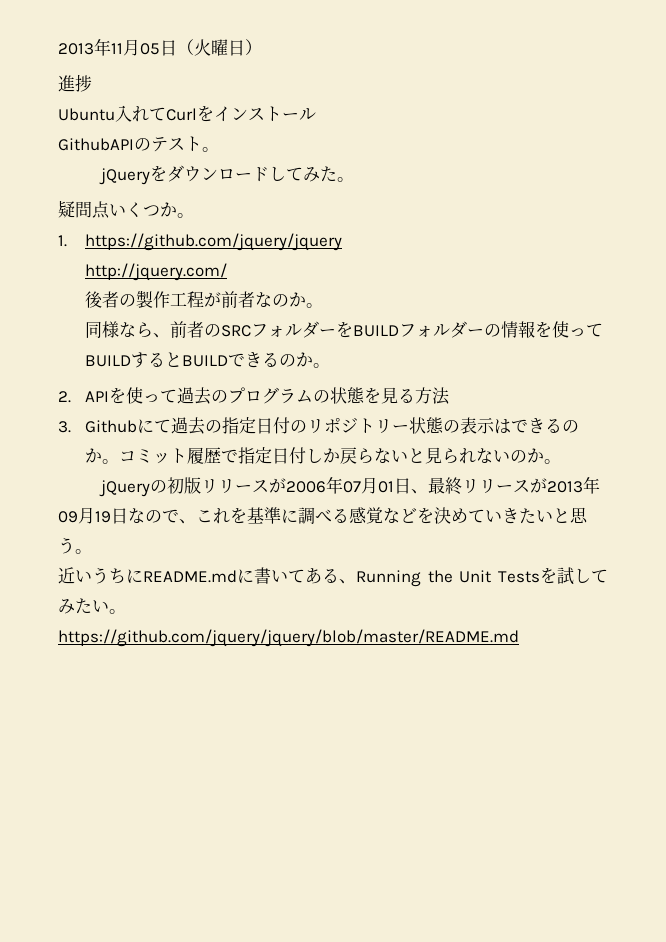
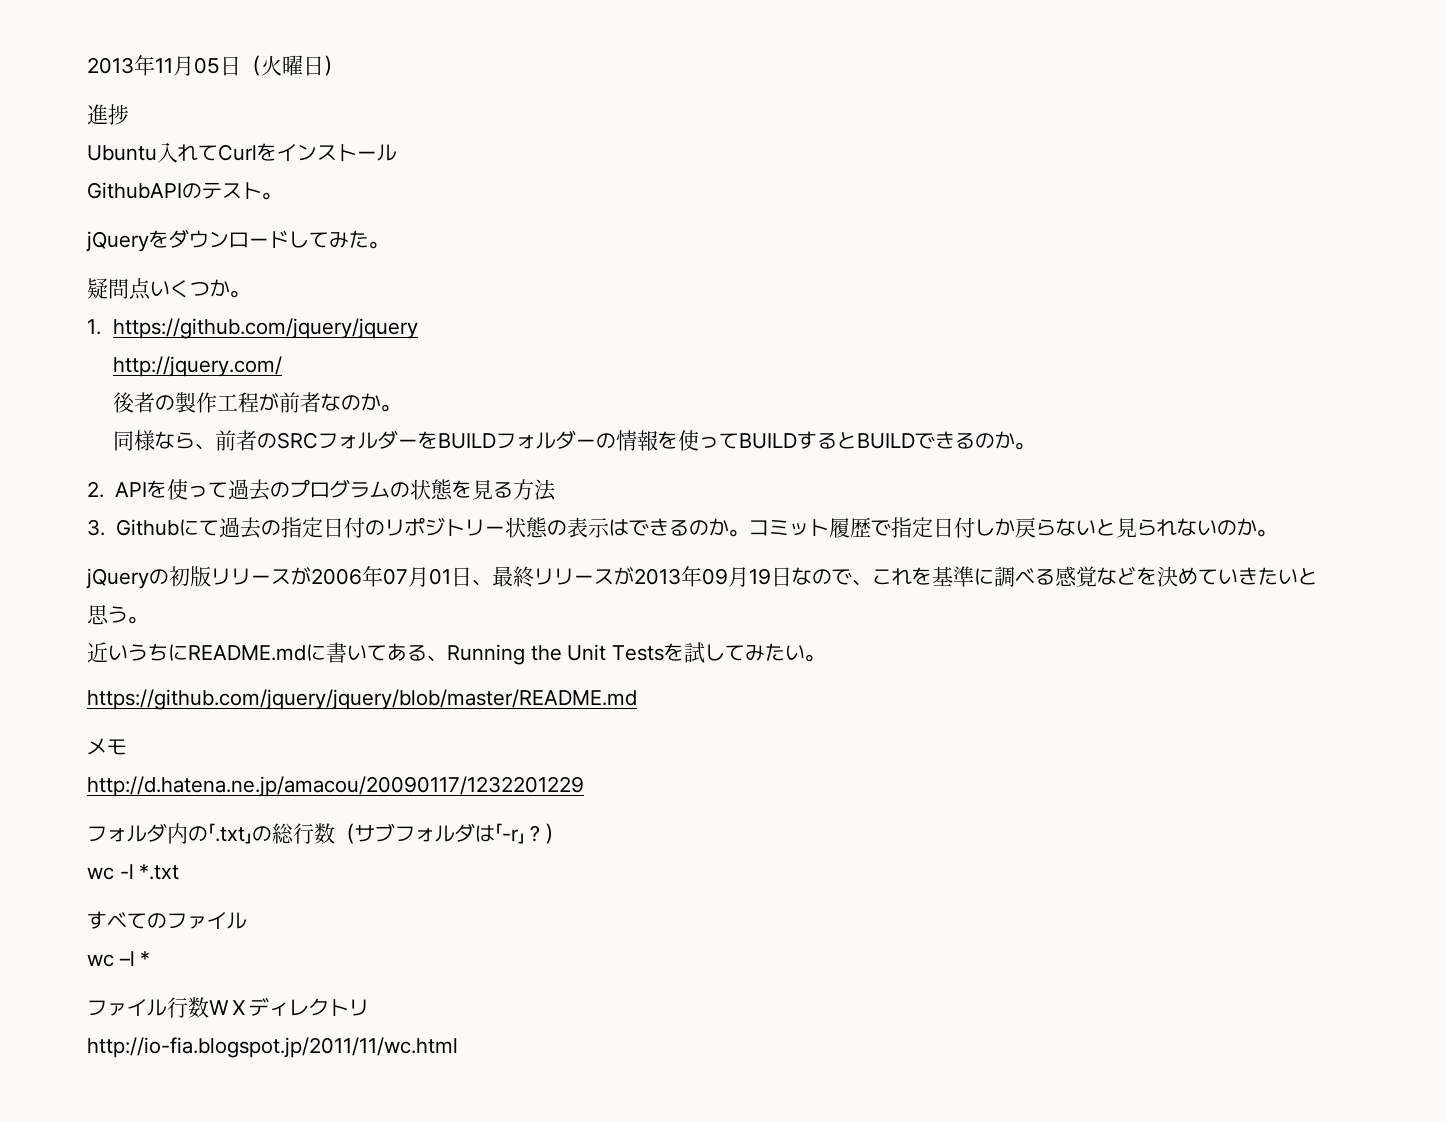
+ メモ
+ http://d.hatena.ne.jp/amacou/20090117/1232201229
+ フォルダ内の「.txt」の総行数（サブフォルダは「-r」？）
+ wc -l *.txt
+ すべてのファイル
+ wc –l *
+ ファイル行数ＷＸディレクトリ
+ http://io-fia.blogspot.jp/2011/11/wc.html

